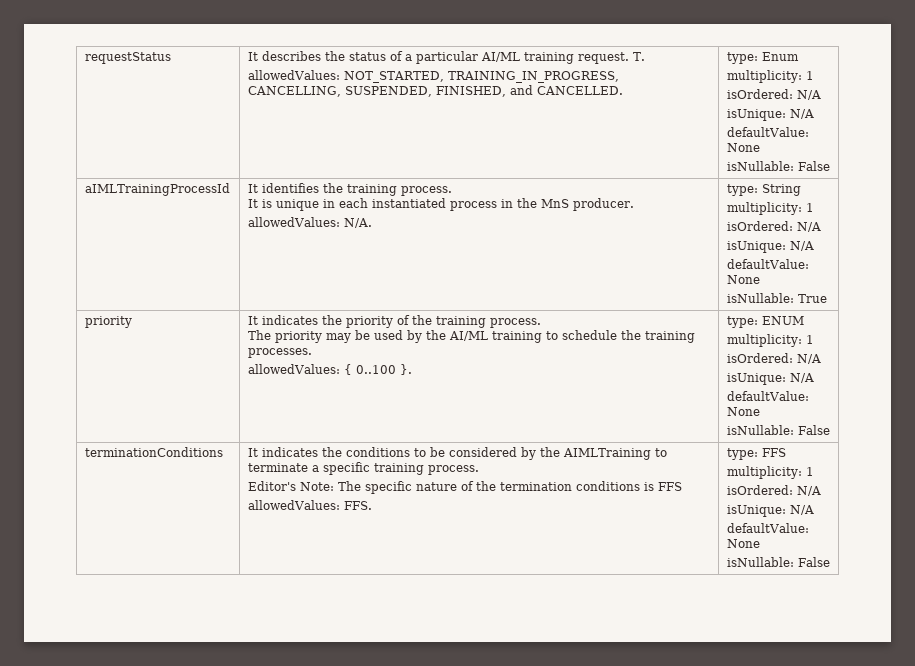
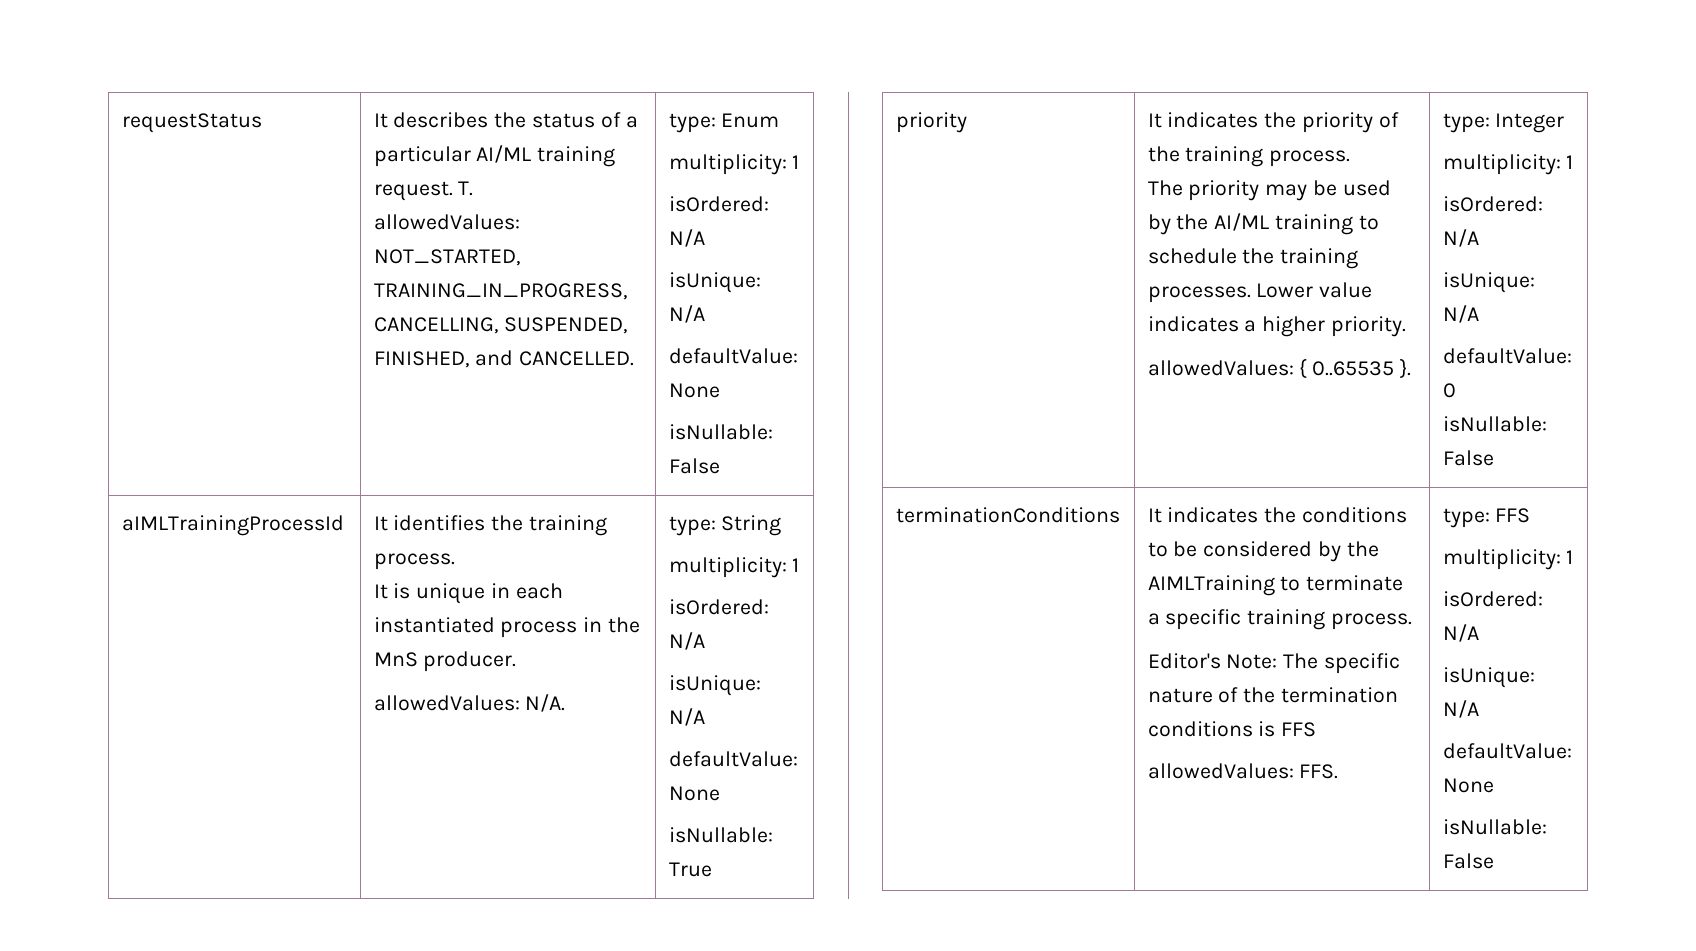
+ Lower value indicates a higher priority.
- allowedValues: { 0..100 }.
+ allowedValues: { 0..65535 }.
- type: ENUM
+ type: Integer
  multiplicity: 1
  isOrdered: N/A
  isUnique: N/A
- defaultValue: None
+ defaultValue: 0

